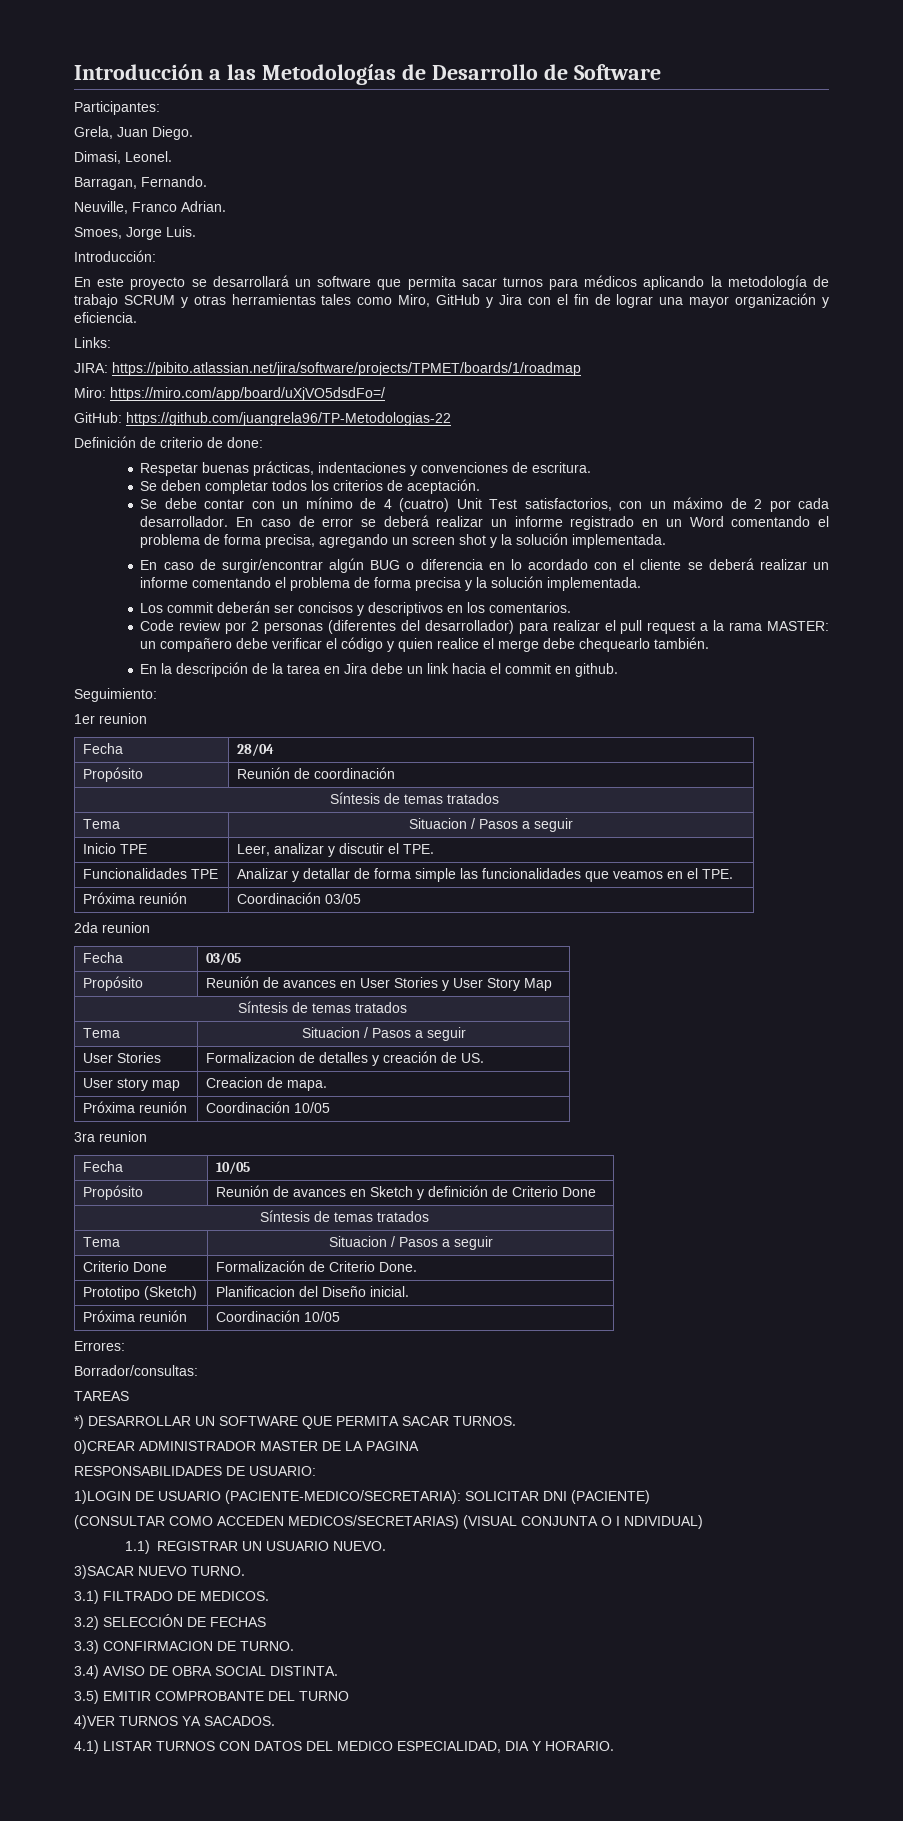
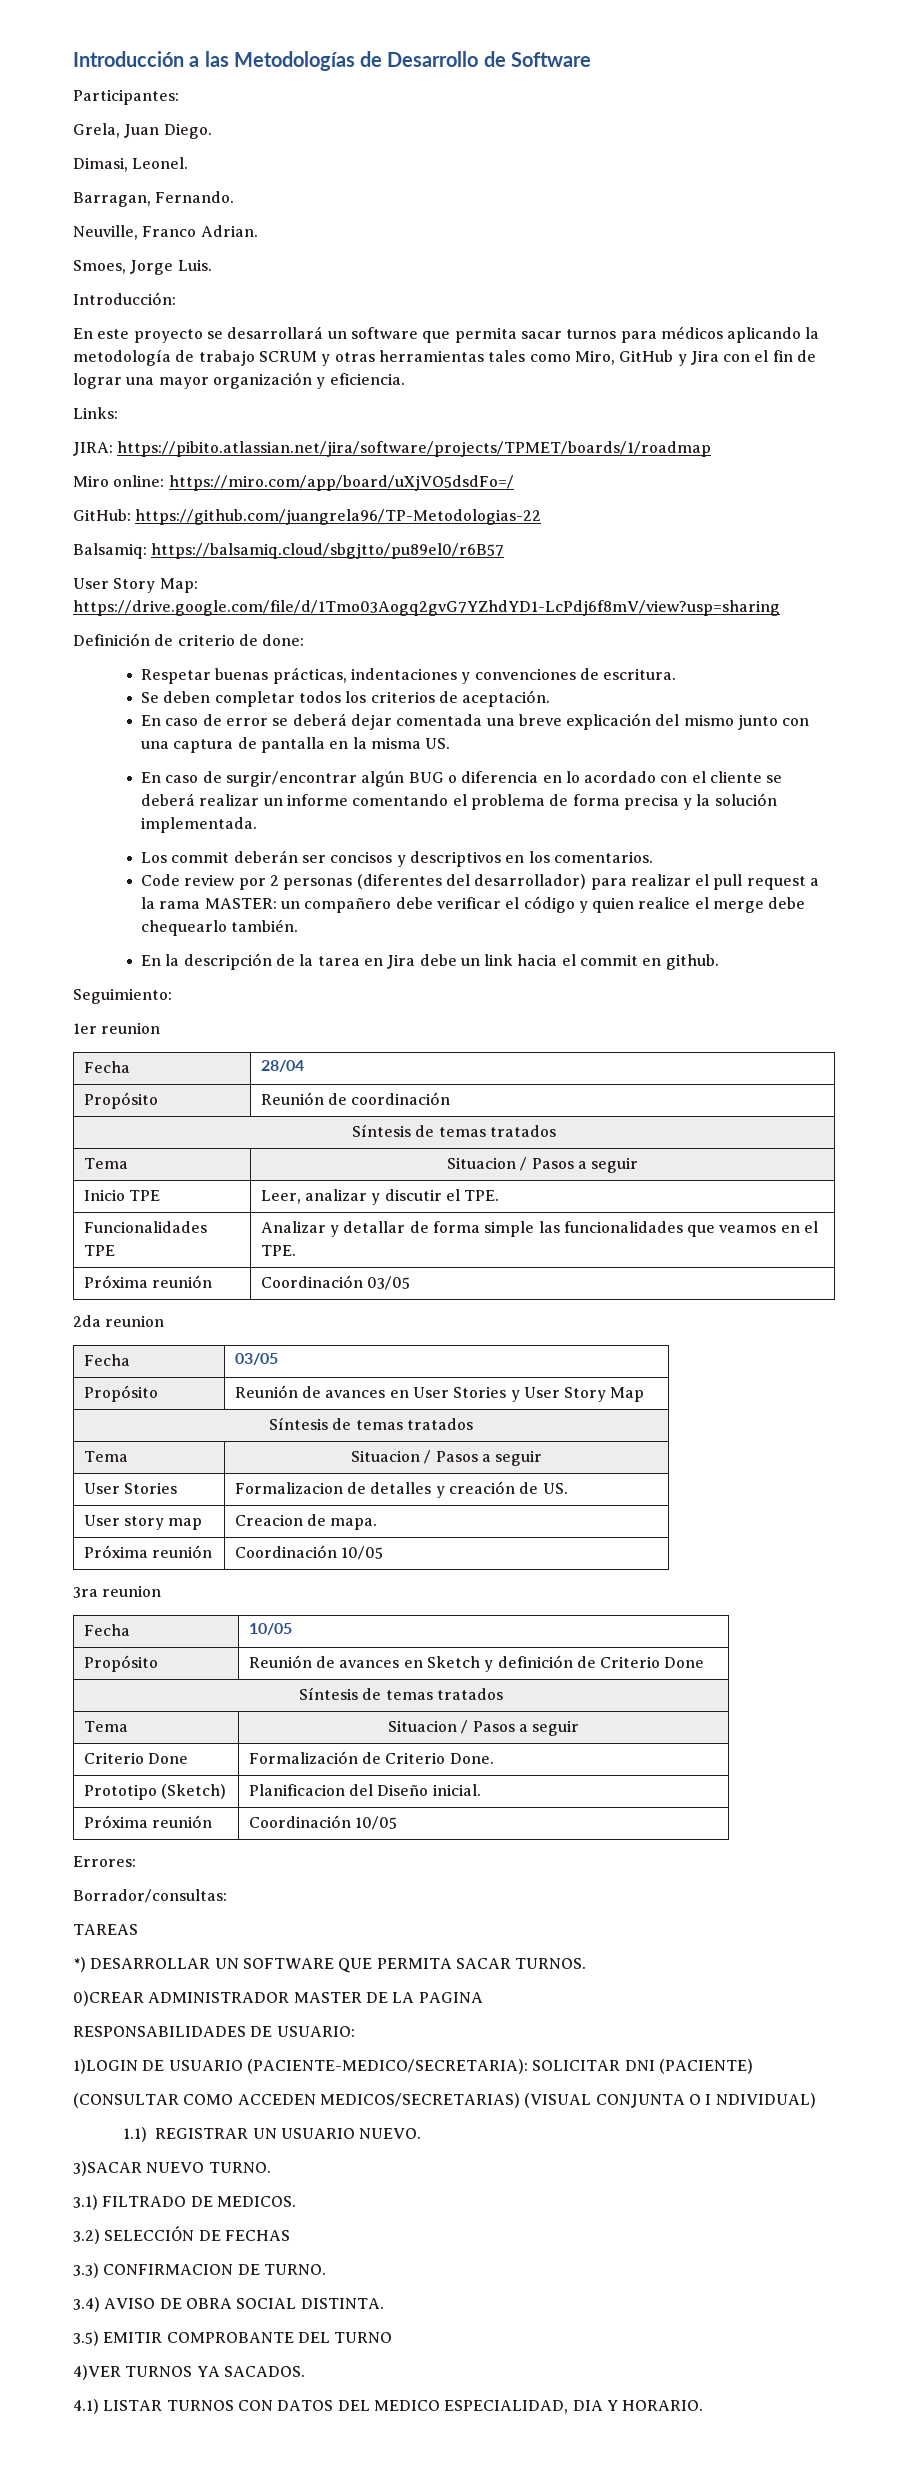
- Miro: https://miro.com/app/board/uXjVO5dsdFo=/
+ Miro online: https://miro.com/app/board/uXjVO5dsdFo=/
+ Balsamiq: https://balsamiq.cloud/sbgjtto/pu89el0/r6B57
+ User Story Map: https://drive.google.com/file/d/1Tmo03Aogq2gvG7YZhdYD1-LcPdj6f8mV/view?usp=sharing
- Se debe contar con un mínimo de 4 (cuatro) Unit Test satisfactorios, con un máximo de 2 por cada desarrollador. En caso de error se deberá realizar un informe registrado en un Word comentando el problema de forma precisa, agregando un screen shot y la solución implementada.
+ En caso de error se deberá dejar comentada una breve explicación del mismo junto con una captura de pantalla en la misma US.

